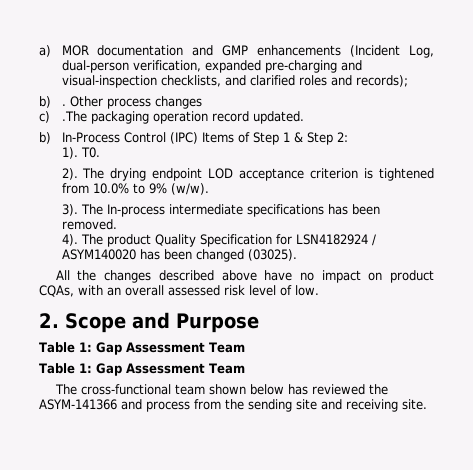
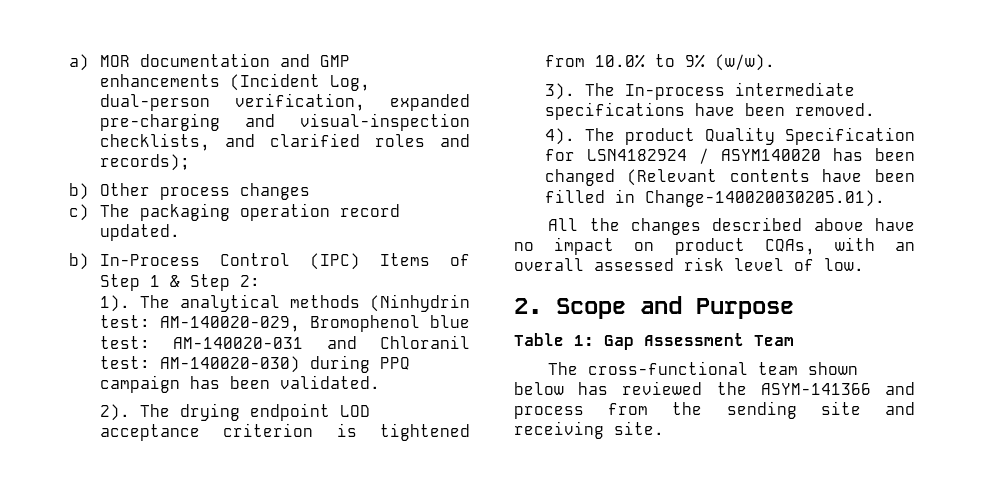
- b) . Other process changes
+ b) Other process changes
- c) .The packaging operation record updated.
+ c) The packaging operation record updated.
- T0.
+ The analytical methods (Ninhydrin test: AM-140020-029, Bromophenol blue test: AM-140020-031 and Chloranil test: AM-140020-030) during PPQ campaign has been validated.
- The In-process intermediate specifications has been removed.
+ The In-process intermediate specifications have been removed.
- The product Quality Specification for LSN4182924 / ASYM140020 has been changed (03025).
+ The product Quality Specification for LSN4182924 / ASYM140020 has been changed (Relevant contents have been filled in Change-140020030205.01).
  2. Scope and Purpose
- Table 1: Gap Assessment Team

